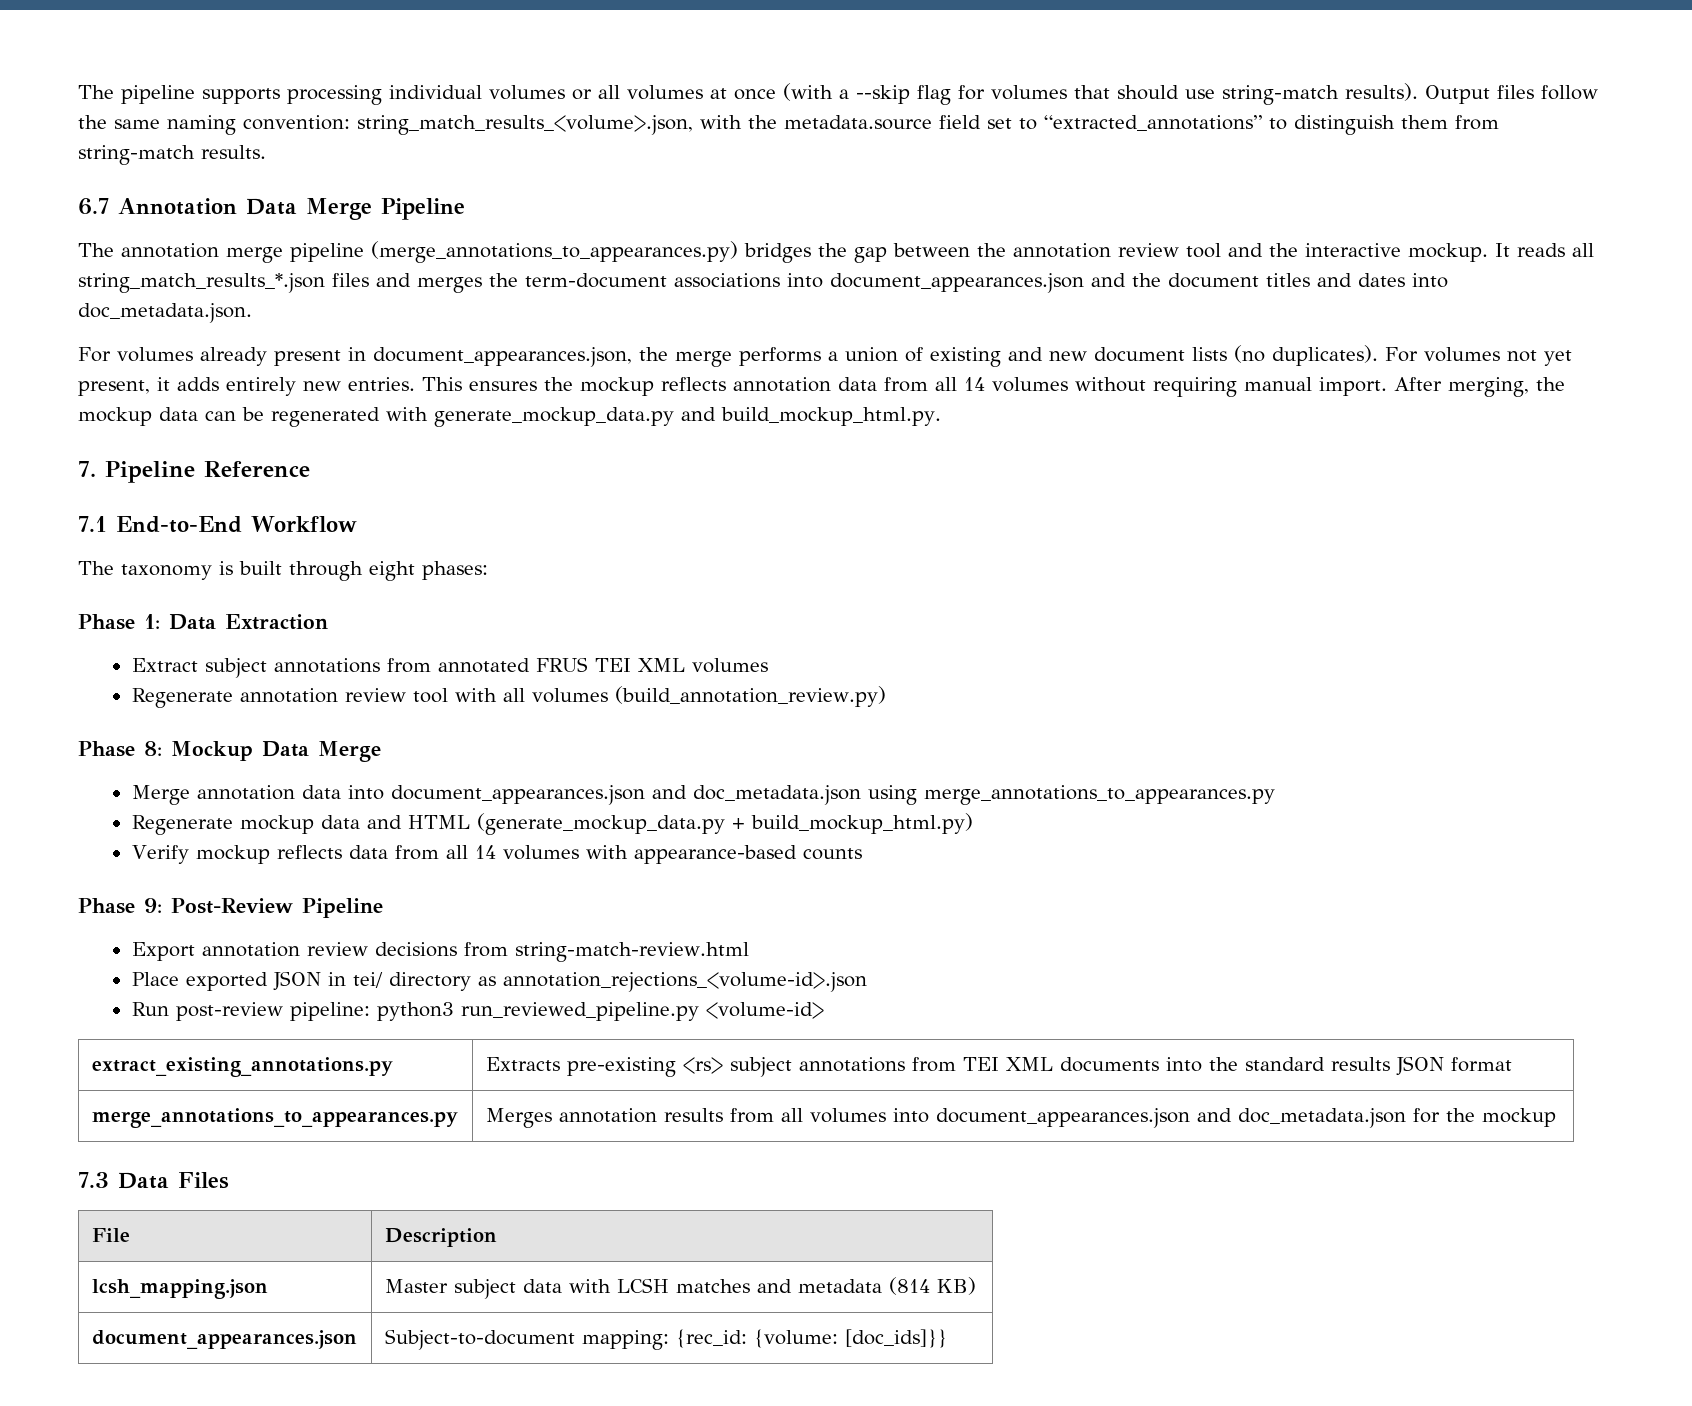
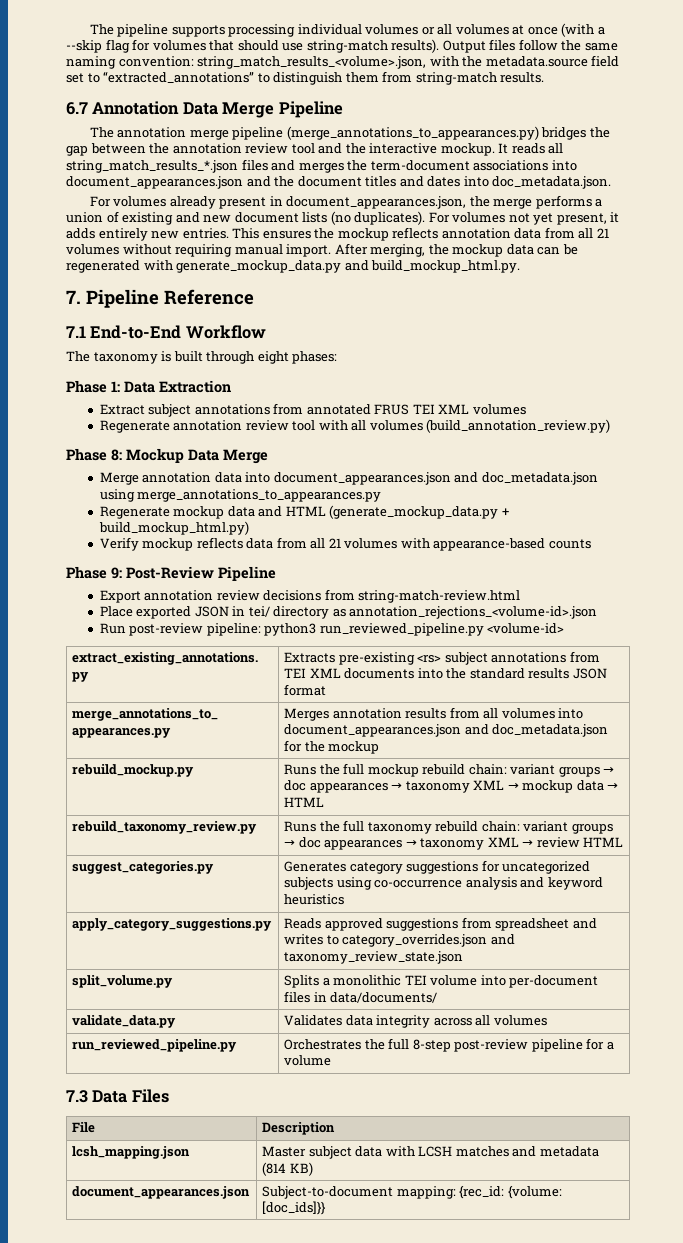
- This ensures the mockup reflects annotation data from all 14 volumes without requiring manual import.
+ This ensures the mockup reflects annotation data from all 21 volumes without requiring manual import.
- Verify mockup reflects data from all 14 volumes with appearance-based counts
+ Verify mockup reflects data from all 21 volumes with appearance-based counts
+ rebuild_mockup.py | Runs the full mockup rebuild chain: variant groups → doc appearances → taxonomy XML → mockup data → HTML
+ rebuild_taxonomy_review.py | Runs the full taxonomy rebuild chain: variant groups → doc appearances → taxonomy XML → review HTML
+ suggest_categories.py | Generates category suggestions for uncategorized subjects using co-occurrence analysis and keyword heuristics
+ apply_category_suggestions.py | Reads approved suggestions from spreadsheet and writes to category_overrides.json and taxonomy_review_state.json
+ split_volume.py | Splits a monolithic TEI volume into per-document files in data/documents/
+ validate_data.py | Validates data integrity across all volumes
+ run_reviewed_pipeline.py | Orchestrates the full 8-step post-review pipeline for a volume

